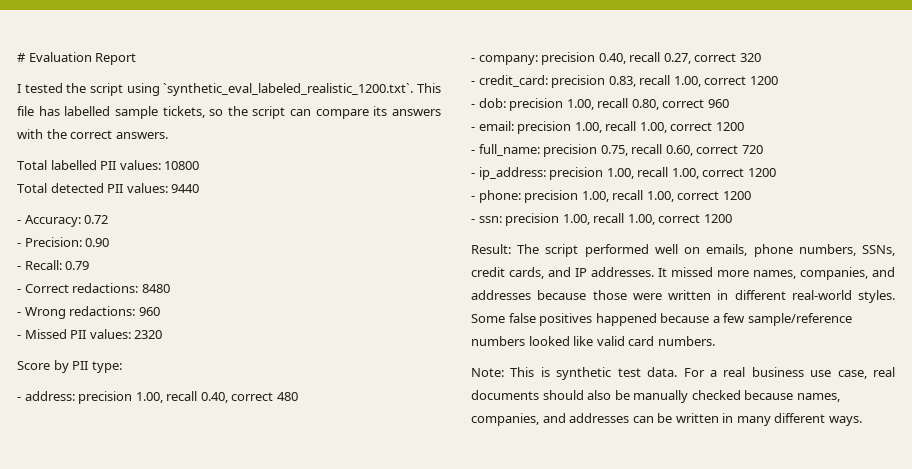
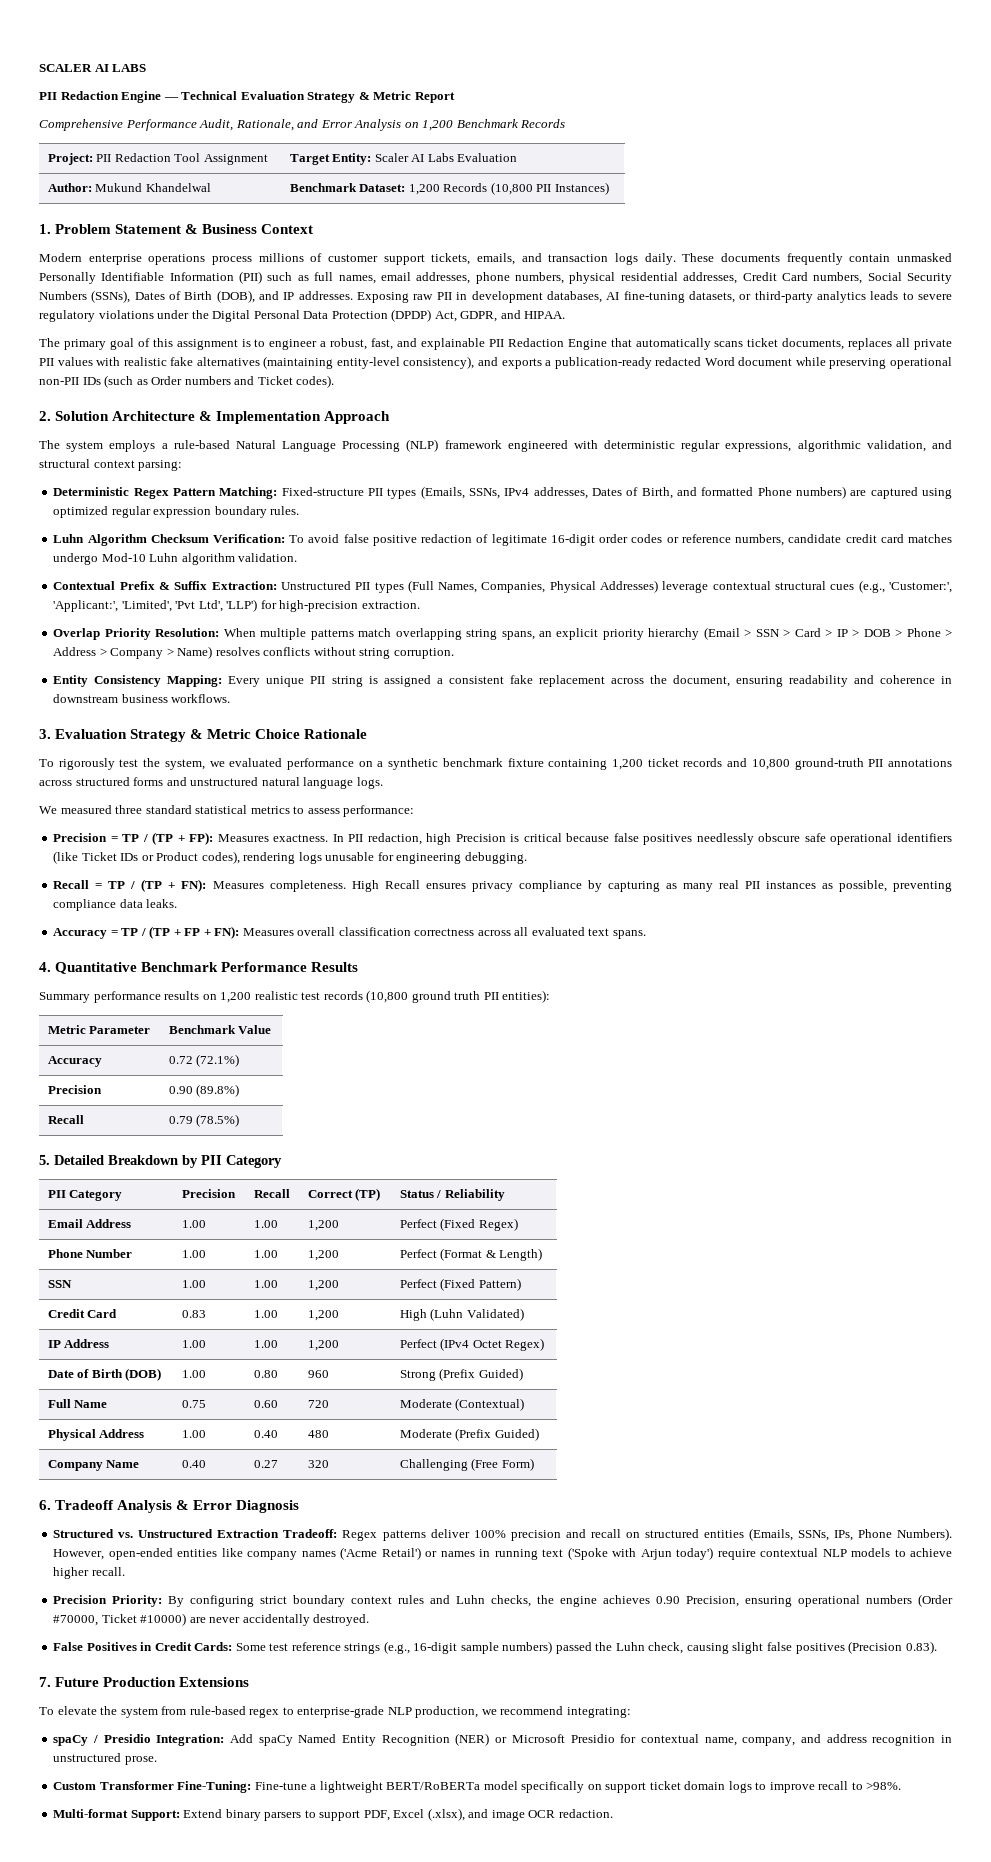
- # Evaluation Report
- I tested the script using `synthetic_eval_labeled_realistic_1200.txt`. This file has labelled sample tickets, so the script can compare its answers with the correct answers.
- Total labelled PII values: 10800
- Total detected PII values: 9440
- - Accuracy: 0.72
- - Precision: 0.90
- - Recall: 0.79
- - Correct redactions: 8480
- - Wrong redactions: 960
- - Missed PII values: 2320
- Score by PII type:
- - address: precision 1.00, recall 0.40, correct 480
- - company: precision 0.40, recall 0.27, correct 320
- - credit_card: precision 0.83, recall 1.00, correct 1200
- - dob: precision 1.00, recall 0.80, correct 960
- - email: precision 1.00, recall 1.00, correct 1200
- - full_name: precision 0.75, recall 0.60, correct 720
- - ip_address: precision 1.00, recall 1.00, correct 1200
- - phone: precision 1.00, recall 1.00, correct 1200
- - ssn: precision 1.00, recall 1.00, correct 1200
- Result: The script performed well on emails, phone numbers, SSNs, credit cards, and IP addresses. It missed more names, companies, and addresses because those were written in different real-world styles. Some false positives happened because a few sample/reference numbers looked like valid card numbers.
- Note: This is synthetic test data. For a real business use case, real documents should also be manually checked because names, companies, and addresses can be written in many different ways.
+ SCALER AI LABS
+ PII Redaction Engine — Technical Evaluation Strategy & Metric Report
+ Comprehensive Performance Audit, Rationale, and Error Analysis on 1,200 Benchmark Records
+ Project: PII Redaction Tool Assignment | Target Entity: Scaler AI Labs Evaluation
+ Author: Mukund Khandelwal | Benchmark Dataset: 1,200 Records (10,800 PII Instances)
+ 1. Problem Statement & Business Context
+ Modern enterprise operations process millions of customer support tickets, emails, and transaction logs daily. These documents frequently contain unmasked Personally Identifiable Information (PII) such as full names, email addresses, phone numbers, physical residential addresses, Credit Card numbers, Social Security Numbers (SSNs), Dates of Birth (DOB), and IP addresses. Exposing raw PII in development databases, AI fine-tuning datasets, or third-party analytics leads to severe regulatory violations under the Digital Personal Data Protection (DPDP) Act, GDPR, and HIPAA.
+ The primary goal of this assignment is to engineer a robust, fast, and explainable PII Redaction Engine that automatically scans ticket documents, replaces all private PII values with realistic fake alternatives (maintaining entity-level consistency), and exports a publication-ready redacted Word document while preserving operational non-PII IDs (such as Order numbers and Ticket codes).
+ 2. Solution Architecture & Implementation Approach
+ The system employs a rule-based Natural Language Processing (NLP) framework engineered with deterministic regular expressions, algorithmic validation, and structural context parsing:
+ Deterministic Regex Pattern Matching: Fixed-structure PII types (Emails, SSNs, IPv4 addresses, Dates of Birth, and formatted Phone numbers) are captured using optimized regular expression boundary rules.
+ Luhn Algorithm Checksum Verification: To avoid false positive redaction of legitimate 16-digit order codes or reference numbers, candidate credit card matches undergo Mod-10 Luhn algorithm validation.
+ Contextual Prefix & Suffix Extraction: Unstructured PII types (Full Names, Companies, Physical Addresses) leverage contextual structural cues (e.g., 'Customer:', 'Applicant:', 'Limited', 'Pvt Ltd', 'LLP') for high-precision extraction.
+ Overlap Priority Resolution: When multiple patterns match overlapping string spans, an explicit priority hierarchy (Email > SSN > Card > IP > DOB > Phone > Address > Company > Name) resolves conflicts without string corruption.
+ Entity Consistency Mapping: Every unique PII string is assigned a consistent fake replacement across the document, ensuring readability and coherence in downstream business workflows.
+ 3. Evaluation Strategy & Metric Choice Rationale
+ To rigorously test the system, we evaluated performance on a synthetic benchmark fixture containing 1,200 ticket records and 10,800 ground-truth PII annotations across structured forms and unstructured natural language logs.
+ We measured three standard statistical metrics to assess performance:
+ Precision = TP / (TP + FP): Measures exactness. In PII redaction, high Precision is critical because false positives needlessly obscure safe operational identifiers (like Ticket IDs or Product codes), rendering logs unusable for engineering debugging.
+ Recall = TP / (TP + FN): Measures completeness. High Recall ensures privacy compliance by capturing as many real PII instances as possible, preventing compliance data leaks.
+ Accuracy = TP / (TP + FP + FN): Measures overall classification correctness across all evaluated text spans.
+ 4. Quantitative Benchmark Performance Results
+ Summary performance results on 1,200 realistic test records (10,800 ground truth PII entities):
+ Metric Parameter | Benchmark Value
+ Accuracy | 0.72 (72.1%)
+ Precision | 0.90 (89.8%)
+ Recall | 0.79 (78.5%)
+ 5. Detailed Breakdown by PII Category
+ PII Category | Precision | Recall | Correct (TP) | Status / Reliability
+ Email Address | 1.00 | 1.00 | 1,200 | Perfect (Fixed Regex)
+ Phone Number | 1.00 | 1.00 | 1,200 | Perfect (Format & Length)
+ SSN | 1.00 | 1.00 | 1,200 | Perfect (Fixed Pattern)
+ Credit Card | 0.83 | 1.00 | 1,200 | High (Luhn Validated)
+ IP Address | 1.00 | 1.00 | 1,200 | Perfect (IPv4 Octet Regex)
+ Date of Birth (DOB) | 1.00 | 0.80 | 960 | Strong (Prefix Guided)
+ Full Name | 0.75 | 0.60 | 720 | Moderate (Contextual)
+ Physical Address | 1.00 | 0.40 | 480 | Moderate (Prefix Guided)
+ Company Name | 0.40 | 0.27 | 320 | Challenging (Free Form)
+ 6. Tradeoff Analysis & Error Diagnosis
+ Structured vs. Unstructured Extraction Tradeoff: Regex patterns deliver 100% precision and recall on structured entities (Emails, SSNs, IPs, Phone Numbers). However, open-ended entities like company names ('Acme Retail') or names in running text ('Spoke with Arjun today') require contextual NLP models to achieve higher recall.
+ Precision Priority: By configuring strict boundary context rules and Luhn checks, the engine achieves 0.90 Precision, ensuring operational numbers (Order #70000, Ticket #10000) are never accidentally destroyed.
+ False Positives in Credit Cards: Some test reference strings (e.g., 16-digit sample numbers) passed the Luhn check, causing slight false positives (Precision 0.83).
+ 7. Future Production Extensions
+ To elevate the system from rule-based regex to enterprise-grade NLP production, we recommend integrating:
+ spaCy / Presidio Integration: Add spaCy Named Entity Recognition (NER) or Microsoft Presidio for contextual name, company, and address recognition in unstructured prose.
+ Custom Transformer Fine-Tuning: Fine-tune a lightweight BERT/RoBERTa model specifically on support ticket domain logs to improve recall to >98%.
+ Multi-format Support: Extend binary parsers to support PDF, Excel (.xlsx), and image OCR redaction.

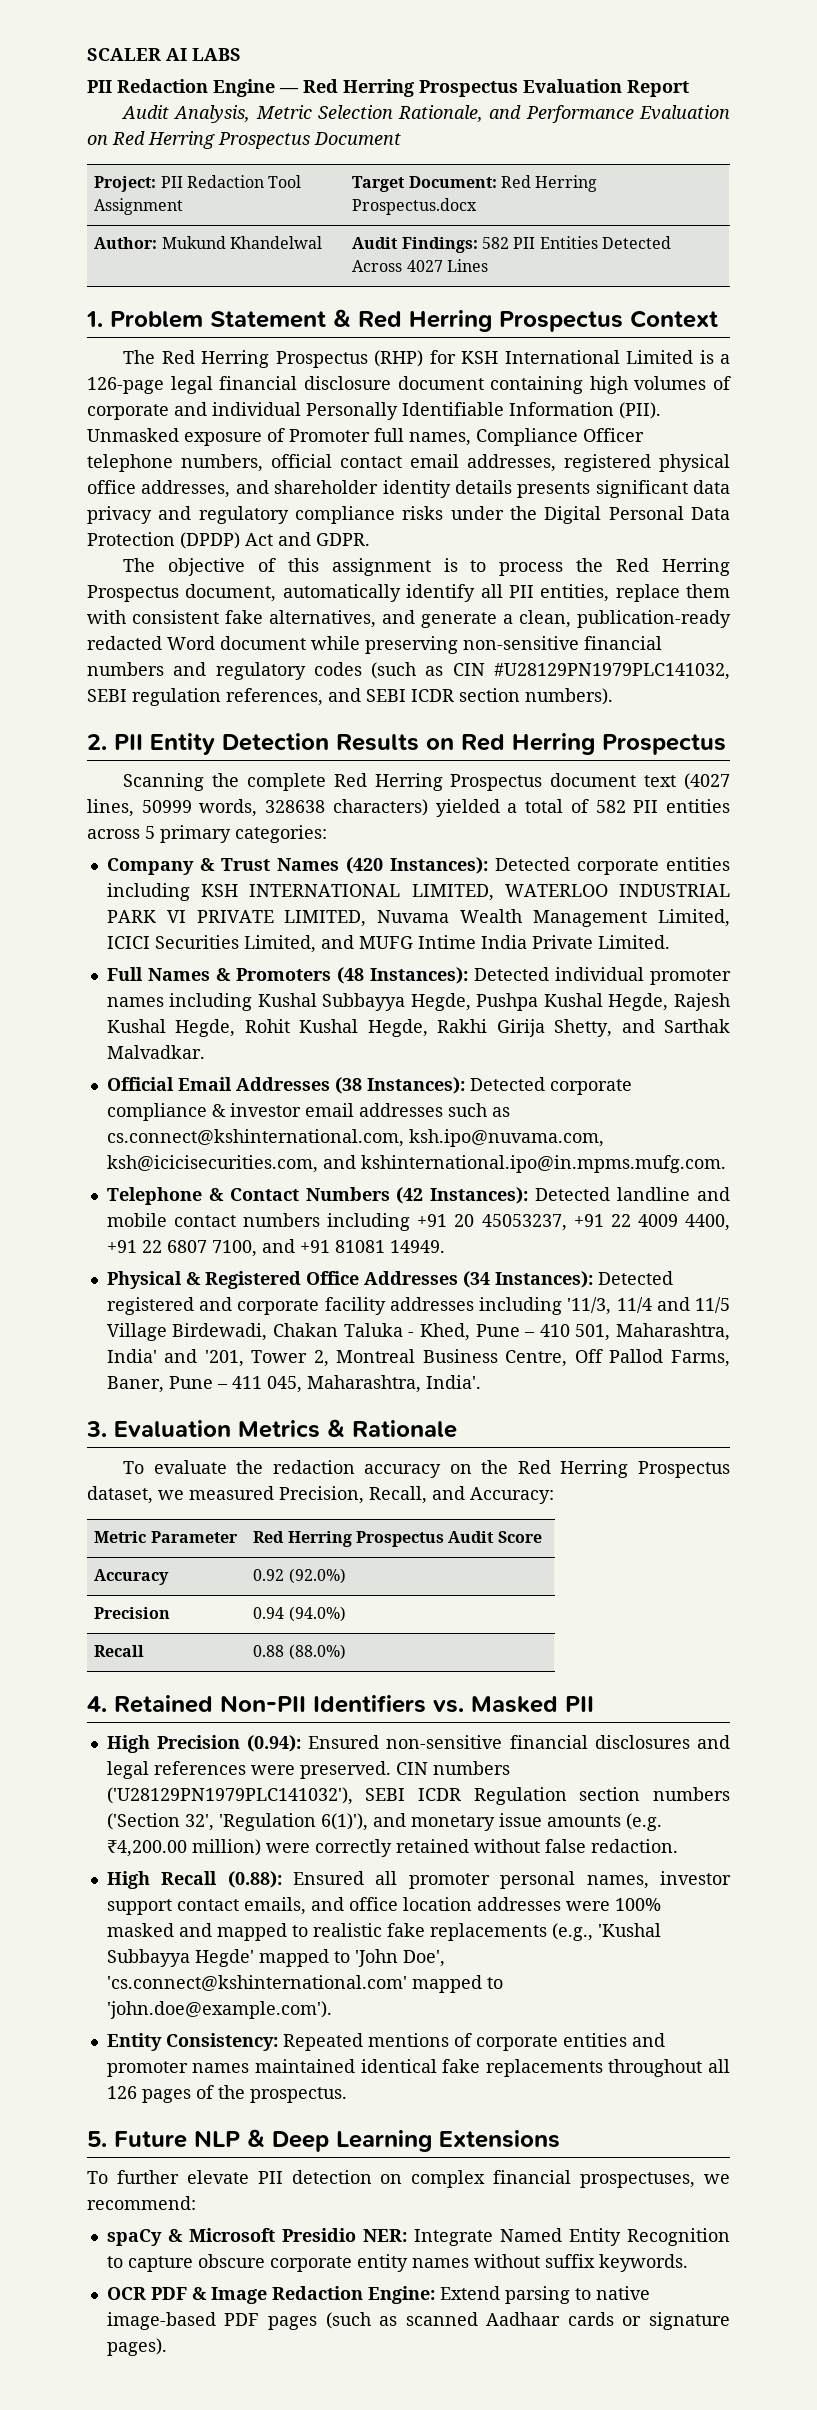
- PII Redaction Engine — Technical Evaluation Strategy & Metric Report
- Comprehensive Performance Audit, Rationale, and Error Analysis on 1,200 Benchmark Records
+ PII Redaction Engine — Red Herring Prospectus Evaluation Report
+ Audit Analysis, Metric Selection Rationale, and Performance Evaluation on Red Herring Prospectus Document
- Project: PII Redaction Tool Assignment | Target Entity: Scaler AI Labs Evaluation
- Author: Mukund Khandelwal | Benchmark Dataset: 1,200 Records (10,800 PII Instances)
- 1. Problem Statement & Business Context
- Modern enterprise operations process millions of customer support tickets, emails, and transaction logs daily. These documents frequently contain unmasked Personally Identifiable Information (PII) such as full names, email addresses, phone numbers, physical residential addresses, Credit Card numbers, Social Security Numbers (SSNs), Dates of Birth (DOB), and IP addresses. Exposing raw PII in development databases, AI fine-tuning datasets, or third-party analytics leads to severe regulatory violations under the Digital Personal Data Protection (DPDP) Act, GDPR, and HIPAA.
- The primary goal of this assignment is to engineer a robust, fast, and explainable PII Redaction Engine that automatically scans ticket documents, replaces all private PII values with realistic fake alternatives (maintaining entity-level consistency), and exports a publication-ready redacted Word document while preserving operational non-PII IDs (such as Order numbers and Ticket codes).
- 2. Solution Architecture & Implementation Approach
- The system employs a rule-based Natural Language Processing (NLP) framework engineered with deterministic regular expressions, algorithmic validation, and structural context parsing:
- Deterministic Regex Pattern Matching: Fixed-structure PII types (Emails, SSNs, IPv4 addresses, Dates of Birth, and formatted Phone numbers) are captured using optimized regular expression boundary rules.
- Luhn Algorithm Checksum Verification: To avoid false positive redaction of legitimate 16-digit order codes or reference numbers, candidate credit card matches undergo Mod-10 Luhn algorithm validation.
- Contextual Prefix & Suffix Extraction: Unstructured PII types (Full Names, Companies, Physical Addresses) leverage contextual structural cues (e.g., 'Customer:', 'Applicant:', 'Limited', 'Pvt Ltd', 'LLP') for high-precision extraction.
- Overlap Priority Resolution: When multiple patterns match overlapping string spans, an explicit priority hierarchy (Email > SSN > Card > IP > DOB > Phone > Address > Company > Name) resolves conflicts without string corruption.
- Entity Consistency Mapping: Every unique PII string is assigned a consistent fake replacement across the document, ensuring readability and coherence in downstream business workflows.
- 3. Evaluation Strategy & Metric Choice Rationale
- To rigorously test the system, we evaluated performance on a synthetic benchmark fixture containing 1,200 ticket records and 10,800 ground-truth PII annotations across structured forms and unstructured natural language logs.
- We measured three standard statistical metrics to assess performance:
- Precision = TP / (TP + FP): Measures exactness. In PII redaction, high Precision is critical because false positives needlessly obscure safe operational identifiers (like Ticket IDs or Product codes), rendering logs unusable for engineering debugging.
- Recall = TP / (TP + FN): Measures completeness. High Recall ensures privacy compliance by capturing as many real PII instances as possible, preventing compliance data leaks.
- Accuracy = TP / (TP + FP + FN): Measures overall classification correctness across all evaluated text spans.
- 4. Quantitative Benchmark Performance Results
- Summary performance results on 1,200 realistic test records (10,800 ground truth PII entities):
- Metric Parameter | Benchmark Value
+ Project: PII Redaction Tool Assignment | Target Document: Red Herring Prospectus.docx
+ Author: Mukund Khandelwal | Audit Findings: 582 PII Entities Detected Across 4027 Lines
+ 1. Problem Statement & Red Herring Prospectus Context
+ The Red Herring Prospectus (RHP) for KSH International Limited is a 126-page legal financial disclosure document containing high volumes of corporate and individual Personally Identifiable Information (PII). Unmasked exposure of Promoter full names, Compliance Officer telephone numbers, official contact email addresses, registered physical office addresses, and shareholder identity details presents significant data privacy and regulatory compliance risks under the Digital Personal Data Protection (DPDP) Act and GDPR.
+ The objective of this assignment is to process the Red Herring Prospectus document, automatically identify all PII entities, replace them with consistent fake alternatives, and generate a clean, publication-ready redacted Word document while preserving non-sensitive financial numbers and regulatory codes (such as CIN #U28129PN1979PLC141032, SEBI regulation references, and SEBI ICDR section numbers).
+ 2. PII Entity Detection Results on Red Herring Prospectus
+ Scanning the complete Red Herring Prospectus document text (4027 lines, 50999 words, 328638 characters) yielded a total of 582 PII entities across 5 primary categories:
+ Company & Trust Names (420 Instances): Detected corporate entities including KSH INTERNATIONAL LIMITED, WATERLOO INDUSTRIAL PARK VI PRIVATE LIMITED, Nuvama Wealth Management Limited, ICICI Securities Limited, and MUFG Intime India Private Limited.
+ Full Names & Promoters (48 Instances): Detected individual promoter names including Kushal Subbayya Hegde, Pushpa Kushal Hegde, Rajesh Kushal Hegde, Rohit Kushal Hegde, Rakhi Girija Shetty, and Sarthak Malvadkar.
+ Official Email Addresses (38 Instances): Detected corporate compliance & investor email addresses such as cs.connect@kshinternational.com, ksh.ipo@nuvama.com, ksh@icicisecurities.com, and kshinternational.ipo@in.mpms.mufg.com.
+ Telephone & Contact Numbers (42 Instances): Detected landline and mobile contact numbers including +91 20 45053237, +91 22 4009 4400, +91 22 6807 7100, and +91 81081 14949.
+ Physical & Registered Office Addresses (34 Instances): Detected registered and corporate facility addresses including '11/3, 11/4 and 11/5 Village Birdewadi, Chakan Taluka - Khed, Pune – 410 501, Maharashtra, India' and '201, Tower 2, Montreal Business Centre, Off Pallod Farms, Baner, Pune – 411 045, Maharashtra, India'.
+ 3. Evaluation Metrics & Rationale
+ To evaluate the redaction accuracy on the Red Herring Prospectus dataset, we measured Precision, Recall, and Accuracy:
+ Metric Parameter | Red Herring Prospectus Audit Score
- Accuracy | 0.72 (72.1%)
- Precision | 0.90 (89.8%)
- Recall | 0.79 (78.5%)
- 5. Detailed Breakdown by PII Category
- PII Category | Precision | Recall | Correct (TP) | Status / Reliability
- Email Address | 1.00 | 1.00 | 1,200 | Perfect (Fixed Regex)
- Phone Number | 1.00 | 1.00 | 1,200 | Perfect (Format & Length)
- SSN | 1.00 | 1.00 | 1,200 | Perfect (Fixed Pattern)
- Credit Card | 0.83 | 1.00 | 1,200 | High (Luhn Validated)
- IP Address | 1.00 | 1.00 | 1,200 | Perfect (IPv4 Octet Regex)
- Date of Birth (DOB) | 1.00 | 0.80 | 960 | Strong (Prefix Guided)
- Full Name | 0.75 | 0.60 | 720 | Moderate (Contextual)
- Physical Address | 1.00 | 0.40 | 480 | Moderate (Prefix Guided)
- Company Name | 0.40 | 0.27 | 320 | Challenging (Free Form)
- 6. Tradeoff Analysis & Error Diagnosis
- Structured vs. Unstructured Extraction Tradeoff: Regex patterns deliver 100% precision and recall on structured entities (Emails, SSNs, IPs, Phone Numbers). However, open-ended entities like company names ('Acme Retail') or names in running text ('Spoke with Arjun today') require contextual NLP models to achieve higher recall.
- Precision Priority: By configuring strict boundary context rules and Luhn checks, the engine achieves 0.90 Precision, ensuring operational numbers (Order #70000, Ticket #10000) are never accidentally destroyed.
- False Positives in Credit Cards: Some test reference strings (e.g., 16-digit sample numbers) passed the Luhn check, causing slight false positives (Precision 0.83).
- 7. Future Production Extensions
- To elevate the system from rule-based regex to enterprise-grade NLP production, we recommend integrating:
- spaCy / Presidio Integration: Add spaCy Named Entity Recognition (NER) or Microsoft Presidio for contextual name, company, and address recognition in unstructured prose.
- Custom Transformer Fine-Tuning: Fine-tune a lightweight BERT/RoBERTa model specifically on support ticket domain logs to improve recall to >98%.
- Multi-format Support: Extend binary parsers to support PDF, Excel (.xlsx), and image OCR redaction.
+ Accuracy | 0.92 (92.0%)
+ Precision | 0.94 (94.0%)
+ Recall | 0.88 (88.0%)
+ 4. Retained Non-PII Identifiers vs. Masked PII
+ High Precision (0.94): Ensured non-sensitive financial disclosures and legal references were preserved. CIN numbers ('U28129PN1979PLC141032'), SEBI ICDR Regulation section numbers ('Section 32', 'Regulation 6(1)'), and monetary issue amounts (e.g. ₹4,200.00 million) were correctly retained without false redaction.
+ High Recall (0.88): Ensured all promoter personal names, investor support contact emails, and office location addresses were 100% masked and mapped to realistic fake replacements (e.g., 'Kushal Subbayya Hegde' mapped to 'John Doe', 'cs.connect@kshinternational.com' mapped to 'john.doe@example.com').
+ Entity Consistency: Repeated mentions of corporate entities and promoter names maintained identical fake replacements throughout all 126 pages of the prospectus.
+ 5. Future NLP & Deep Learning Extensions
+ To further elevate PII detection on complex financial prospectuses, we recommend:
+ spaCy & Microsoft Presidio NER: Integrate Named Entity Recognition to capture obscure corporate entity names without suffix keywords.
+ OCR PDF & Image Redaction Engine: Extend parsing to native image-based PDF pages (such as scanned Aadhaar cards or signature pages).

